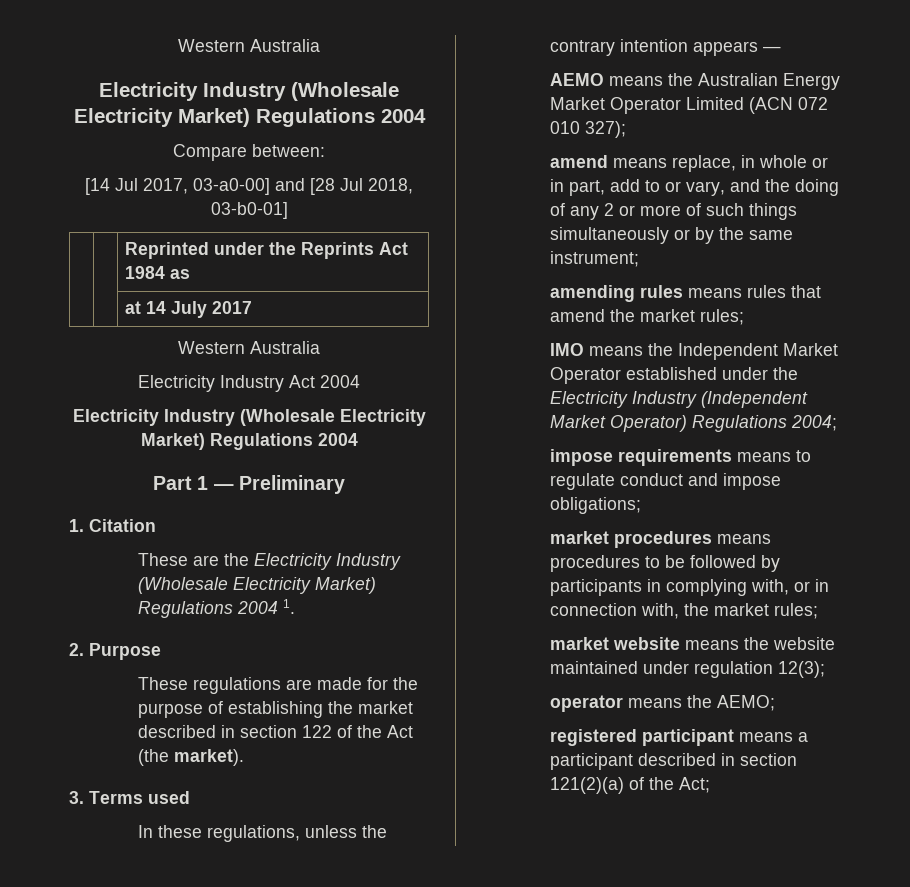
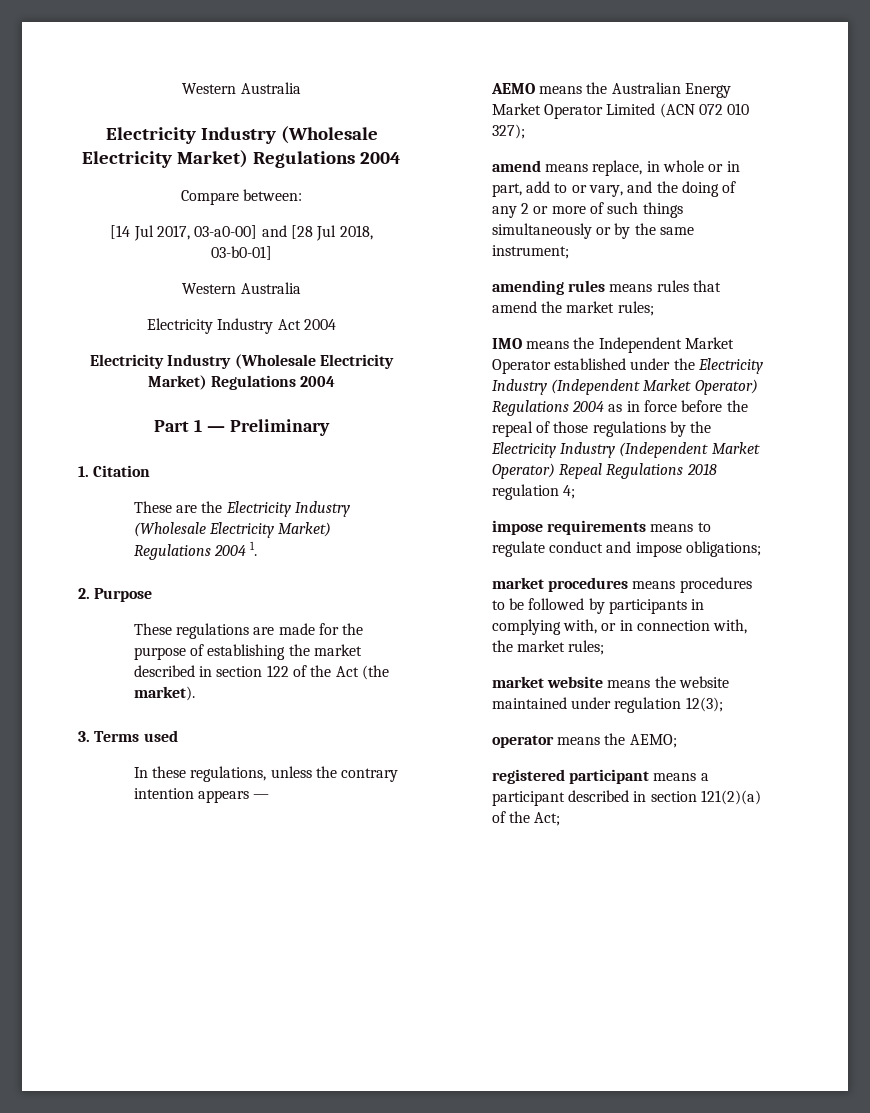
- | | Reprinted under the Reprints Act 1984 as
- | | at 14 July 2017
- IMO means the Independent Market Operator established under the Electricity Industry (Independent Market Operator) Regulations 2004;
+ IMO means the Independent Market Operator established under the Electricity Industry (Independent Market Operator) Regulations 2004 as in force before the repeal of those regulations by the Electricity Industry (Independent Market Operator) Repeal Regulations 2018 regulation 4;

